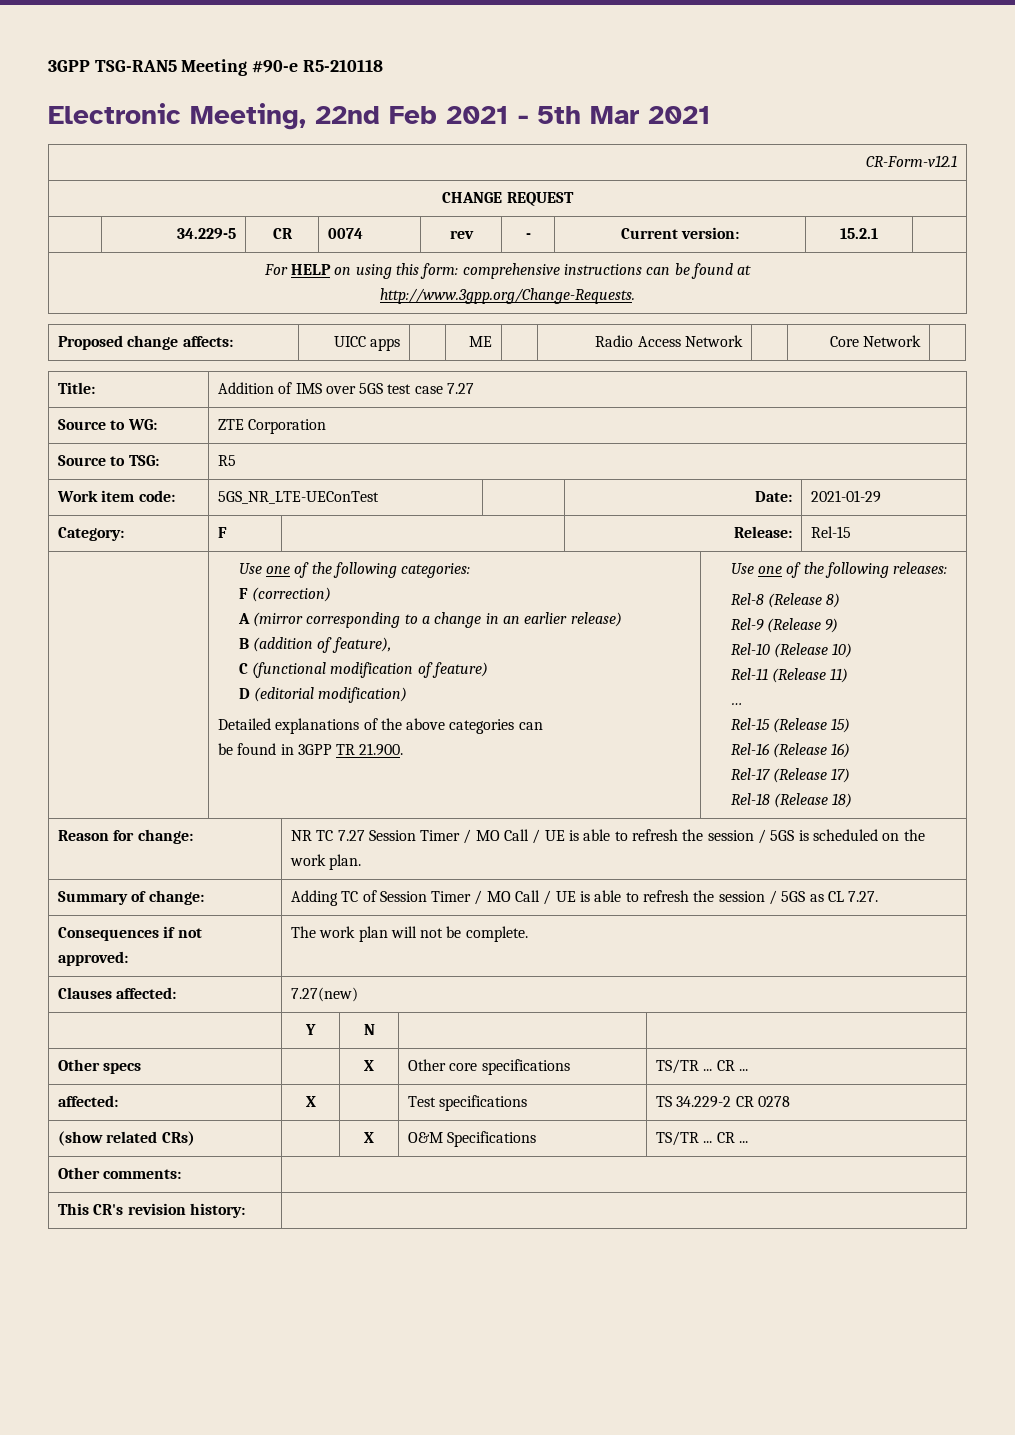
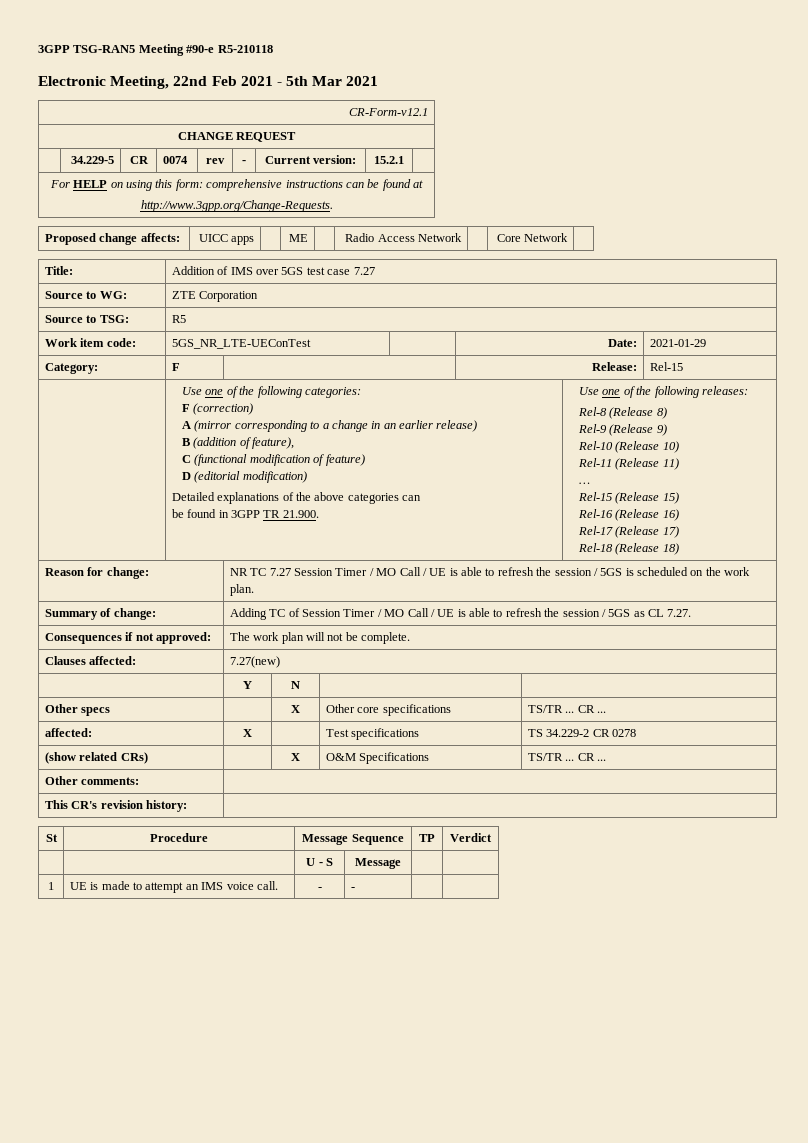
+ St | Procedure | Message Sequence | TP | Verdict
+ | | U - S | Message | |
+ 1 | UE is made to attempt an IMS voice call. | - | - | |

